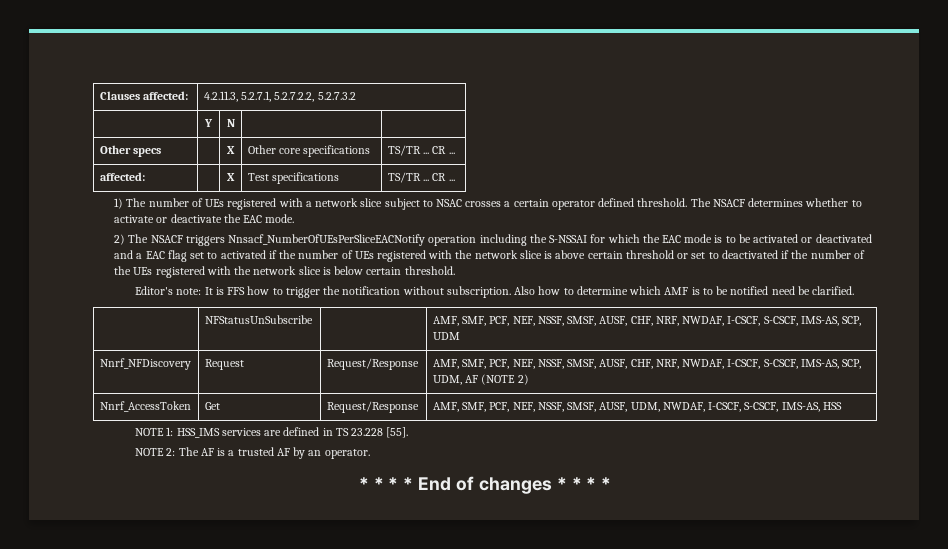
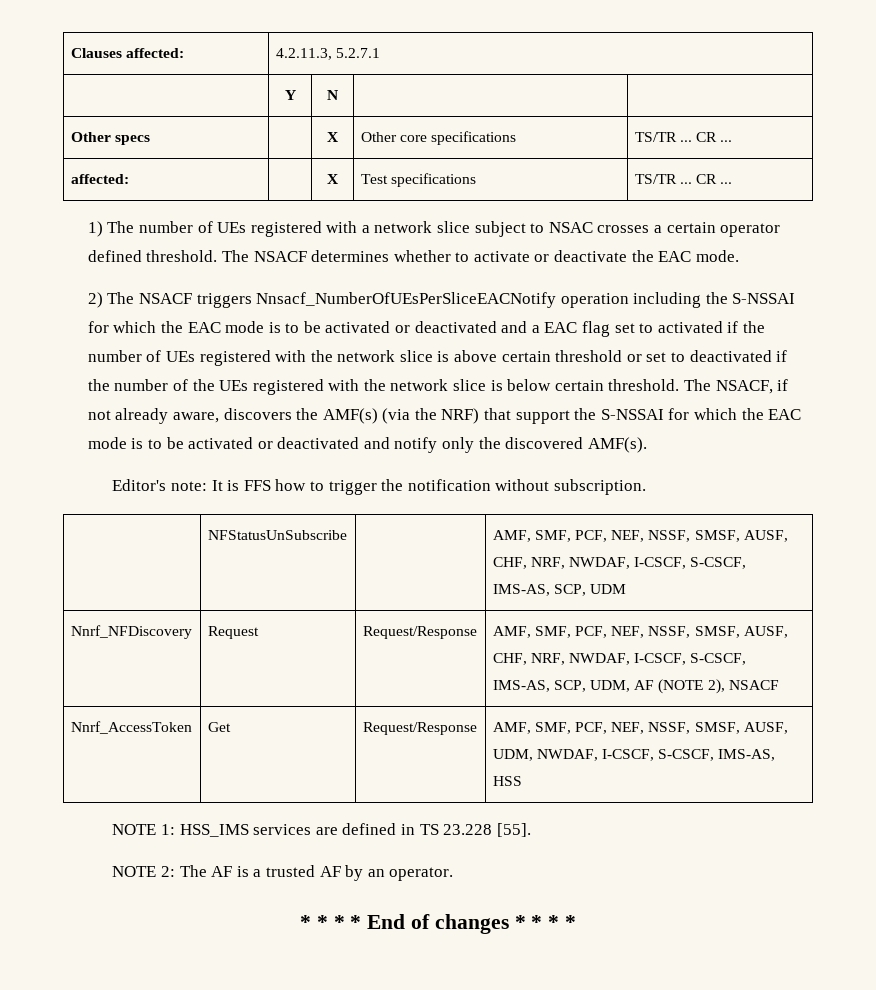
- Clauses affected: | 4.2.11.3, 5.2.7.1, 5.2.7.2.2, 5.2.7.3.2
+ Clauses affected: | 4.2.11.3, 5.2.7.1
+ The NSACF, if not already aware, discovers the AMF(s) (via the NRF) that support the S-NSSAI for which the EAC mode is to be activated or deactivated and notify only the discovered AMF(s).
- Also how to determine which AMF is to be notified need be clarified.
- Nnrf_NFDiscovery | Request | Request/Response | AMF, SMF, PCF, NEF, NSSF, SMSF, AUSF, CHF, NRF, NWDAF, I-CSCF, S-CSCF, IMS-AS, SCP, UDM, AF (NOTE 2)
+ Nnrf_NFDiscovery | Request | Request/Response | AMF, SMF, PCF, NEF, NSSF, SMSF, AUSF, CHF, NRF, NWDAF, I-CSCF, S-CSCF, IMS-AS, SCP, UDM, AF (NOTE 2), NSACF

